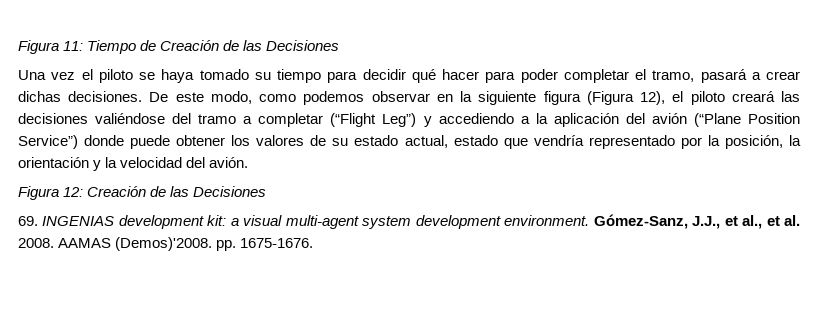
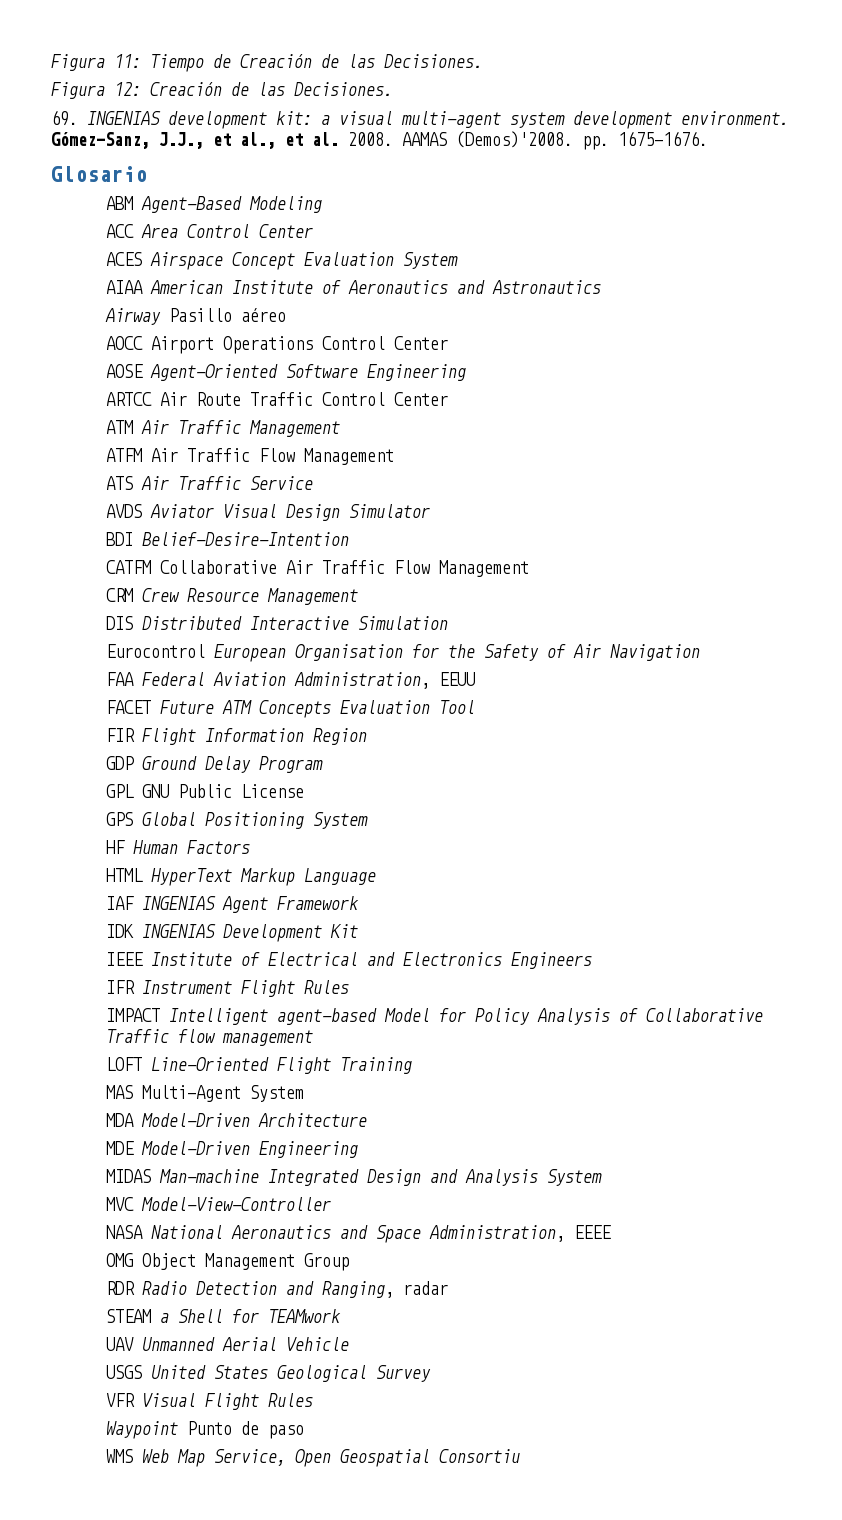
- Figura 11: Tiempo de Creación de las Decisiones
- Una vez el piloto se haya tomado su tiempo para decidir qué hacer para poder completar el tramo, pasará a crear dichas decisiones. De este modo, como podemos observar en la siguiente figura (Figura 12), el piloto creará las decisiones valiéndose del tramo a completar (“Flight Leg”) y accediendo a la aplicación del avión (“Plane Position Service”) donde puede obtener los valores de su estado actual, estado que vendría representado por la posición, la orientación y la velocidad del avión.
+ Figura 11: Tiempo de Creación de las Decisiones.
- Figura 12: Creación de las Decisiones
+ Figura 12: Creación de las Decisiones.
+ Glosario
+ ABM Agent-Based Modeling
+ ACC Area Control Center
+ ACES Airspace Concept Evaluation System
+ AIAA American Institute of Aeronautics and Astronautics
+ Airway Pasillo aéreo
+ AOCC Airport Operations Control Center
+ AOSE Agent-Oriented Software Engineering
+ ARTCC Air Route Traffic Control Center
+ ATM Air Traffic Management
+ ATFM Air Traffic Flow Management
+ ATS Air Traffic Service
+ AVDS Aviator Visual Design Simulator
+ BDI Belief-Desire-Intention
+ CATFM Collaborative Air Traffic Flow Management
+ CRM Crew Resource Management
+ DIS Distributed Interactive Simulation
+ Eurocontrol European Organisation for the Safety of Air Navigation
+ FAA Federal Aviation Administration, EEUU
+ FACET Future ATM Concepts Evaluation Tool
+ FIR Flight Information Region
+ GDP Ground Delay Program
+ GPL GNU Public License
+ GPS Global Positioning System
+ HF Human Factors
+ HTML HyperText Markup Language
+ IAF INGENIAS Agent Framework
+ IDK INGENIAS Development Kit
+ IEEE Institute of Electrical and Electronics Engineers
+ IFR Instrument Flight Rules
+ IMPACT Intelligent agent-based Model for Policy Analysis of Collaborative Traffic flow management
+ LOFT Line-Oriented Flight Training
+ MAS Multi-Agent System
+ MDA Model-Driven Architecture
+ MDE Model-Driven Engineering
+ MIDAS Man-machine Integrated Design and Analysis System
+ MVC Model-View-Controller
+ NASA National Aeronautics and Space Administration, EEEE
+ OMG Object Management Group
+ RDR Radio Detection and Ranging, radar
+ STEAM a Shell for TEAMwork
+ UAV Unmanned Aerial Vehicle
+ USGS United States Geological Survey
+ VFR Visual Flight Rules
+ Waypoint Punto de paso
+ WMS Web Map Service, Open Geospatial Consortiu

